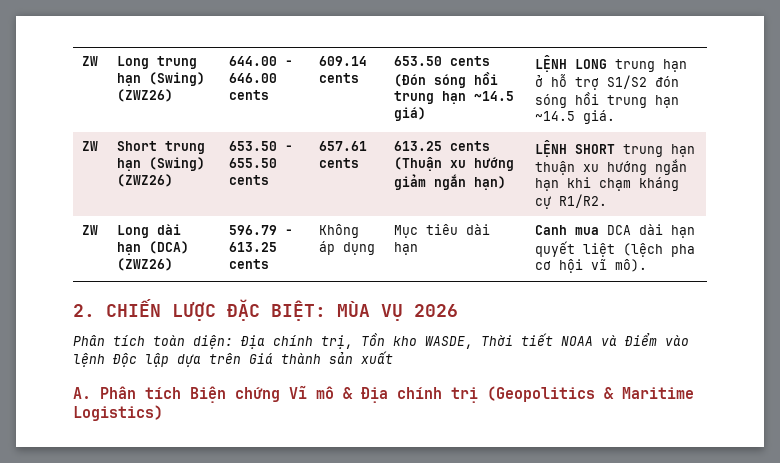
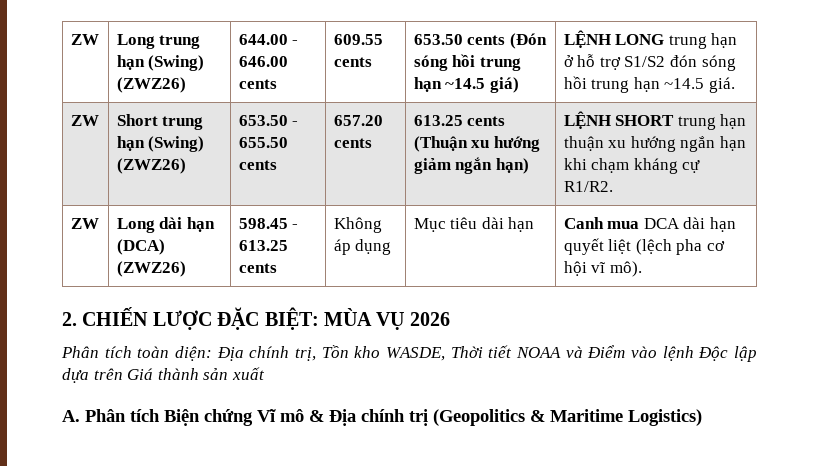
- ZW | Long trung hạn (Swing) (ZWZ26) | 644.00 - 646.00 cents | 609.14 cents | 653.50 cents (Đón sóng hồi trung hạn ~14.5 giá) | LỆNH LONG trung hạn ở hỗ trợ S1/S2 đón sóng hồi trung hạn ~14.5 giá.
+ ZW | Long trung hạn (Swing) (ZWZ26) | 644.00 - 646.00 cents | 609.55 cents | 653.50 cents (Đón sóng hồi trung hạn ~14.5 giá) | LỆNH LONG trung hạn ở hỗ trợ S1/S2 đón sóng hồi trung hạn ~14.5 giá.
- ZW | Short trung hạn (Swing) (ZWZ26) | 653.50 - 655.50 cents | 657.61 cents | 613.25 cents (Thuận xu hướng giảm ngắn hạn) | LỆNH SHORT trung hạn thuận xu hướng ngắn hạn khi chạm kháng cự R1/R2.
+ ZW | Short trung hạn (Swing) (ZWZ26) | 653.50 - 655.50 cents | 657.20 cents | 613.25 cents (Thuận xu hướng giảm ngắn hạn) | LỆNH SHORT trung hạn thuận xu hướng ngắn hạn khi chạm kháng cự R1/R2.
- ZW | Long dài hạn (DCA) (ZWZ26) | 596.79 - 613.25 cents | Không áp dụng | Mục tiêu dài hạn | Canh mua DCA dài hạn quyết liệt (lệch pha cơ hội vĩ mô).
+ ZW | Long dài hạn (DCA) (ZWZ26) | 598.45 - 613.25 cents | Không áp dụng | Mục tiêu dài hạn | Canh mua DCA dài hạn quyết liệt (lệch pha cơ hội vĩ mô).

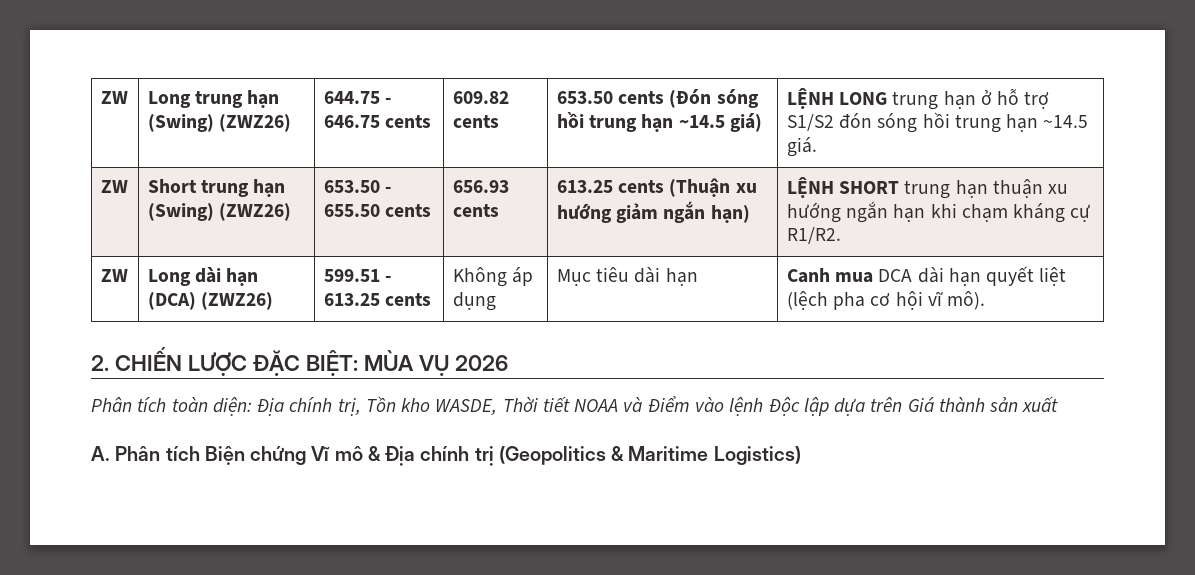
- ZW | Long trung hạn (Swing) (ZWZ26) | 644.00 - 646.00 cents | 609.55 cents | 653.50 cents (Đón sóng hồi trung hạn ~14.5 giá) | LỆNH LONG trung hạn ở hỗ trợ S1/S2 đón sóng hồi trung hạn ~14.5 giá.
+ ZW | Long trung hạn (Swing) (ZWZ26) | 644.75 - 646.75 cents | 609.82 cents | 653.50 cents (Đón sóng hồi trung hạn ~14.5 giá) | LỆNH LONG trung hạn ở hỗ trợ S1/S2 đón sóng hồi trung hạn ~14.5 giá.
- ZW | Short trung hạn (Swing) (ZWZ26) | 653.50 - 655.50 cents | 657.20 cents | 613.25 cents (Thuận xu hướng giảm ngắn hạn) | LỆNH SHORT trung hạn thuận xu hướng ngắn hạn khi chạm kháng cự R1/R2.
+ ZW | Short trung hạn (Swing) (ZWZ26) | 653.50 - 655.50 cents | 656.93 cents | 613.25 cents (Thuận xu hướng giảm ngắn hạn) | LỆNH SHORT trung hạn thuận xu hướng ngắn hạn khi chạm kháng cự R1/R2.
- ZW | Long dài hạn (DCA) (ZWZ26) | 598.45 - 613.25 cents | Không áp dụng | Mục tiêu dài hạn | Canh mua DCA dài hạn quyết liệt (lệch pha cơ hội vĩ mô).
+ ZW | Long dài hạn (DCA) (ZWZ26) | 599.51 - 613.25 cents | Không áp dụng | Mục tiêu dài hạn | Canh mua DCA dài hạn quyết liệt (lệch pha cơ hội vĩ mô).

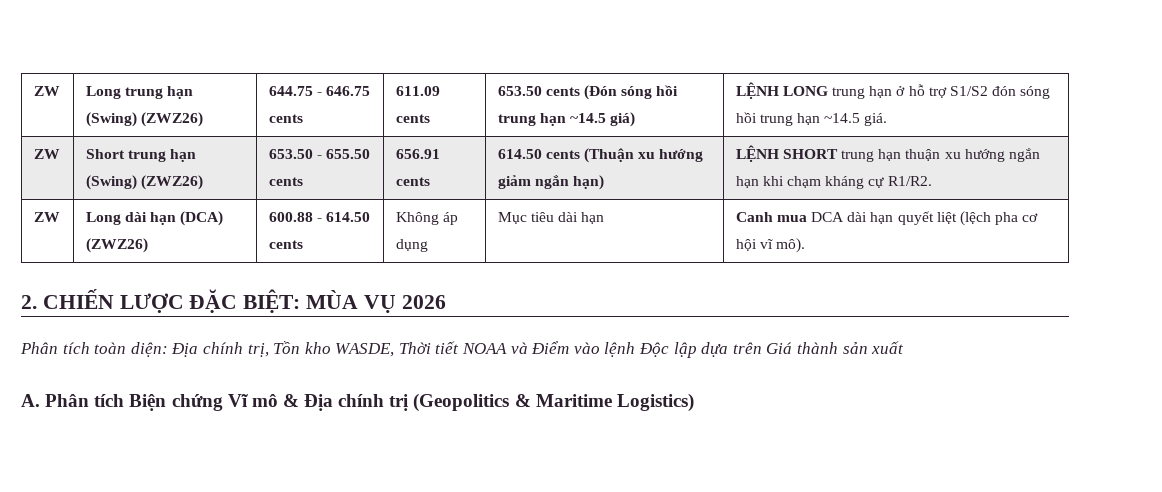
- ZW | Long trung hạn (Swing) (ZWZ26) | 644.75 - 646.75 cents | 609.82 cents | 653.50 cents (Đón sóng hồi trung hạn ~14.5 giá) | LỆNH LONG trung hạn ở hỗ trợ S1/S2 đón sóng hồi trung hạn ~14.5 giá.
+ ZW | Long trung hạn (Swing) (ZWZ26) | 644.75 - 646.75 cents | 611.09 cents | 653.50 cents (Đón sóng hồi trung hạn ~14.5 giá) | LỆNH LONG trung hạn ở hỗ trợ S1/S2 đón sóng hồi trung hạn ~14.5 giá.
- ZW | Short trung hạn (Swing) (ZWZ26) | 653.50 - 655.50 cents | 656.93 cents | 613.25 cents (Thuận xu hướng giảm ngắn hạn) | LỆNH SHORT trung hạn thuận xu hướng ngắn hạn khi chạm kháng cự R1/R2.
+ ZW | Short trung hạn (Swing) (ZWZ26) | 653.50 - 655.50 cents | 656.91 cents | 614.50 cents (Thuận xu hướng giảm ngắn hạn) | LỆNH SHORT trung hạn thuận xu hướng ngắn hạn khi chạm kháng cự R1/R2.
- ZW | Long dài hạn (DCA) (ZWZ26) | 599.51 - 613.25 cents | Không áp dụng | Mục tiêu dài hạn | Canh mua DCA dài hạn quyết liệt (lệch pha cơ hội vĩ mô).
+ ZW | Long dài hạn (DCA) (ZWZ26) | 600.88 - 614.50 cents | Không áp dụng | Mục tiêu dài hạn | Canh mua DCA dài hạn quyết liệt (lệch pha cơ hội vĩ mô).

